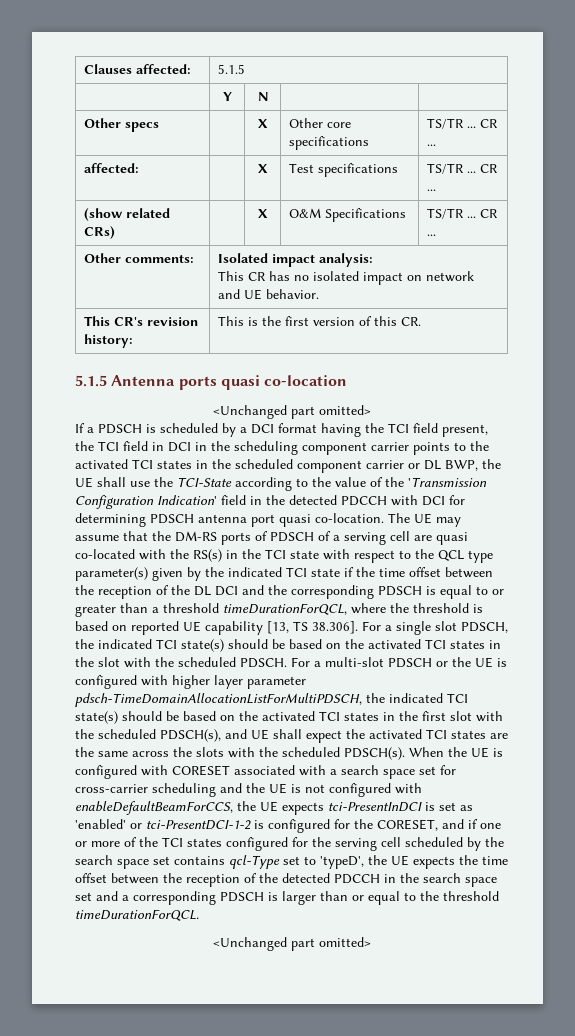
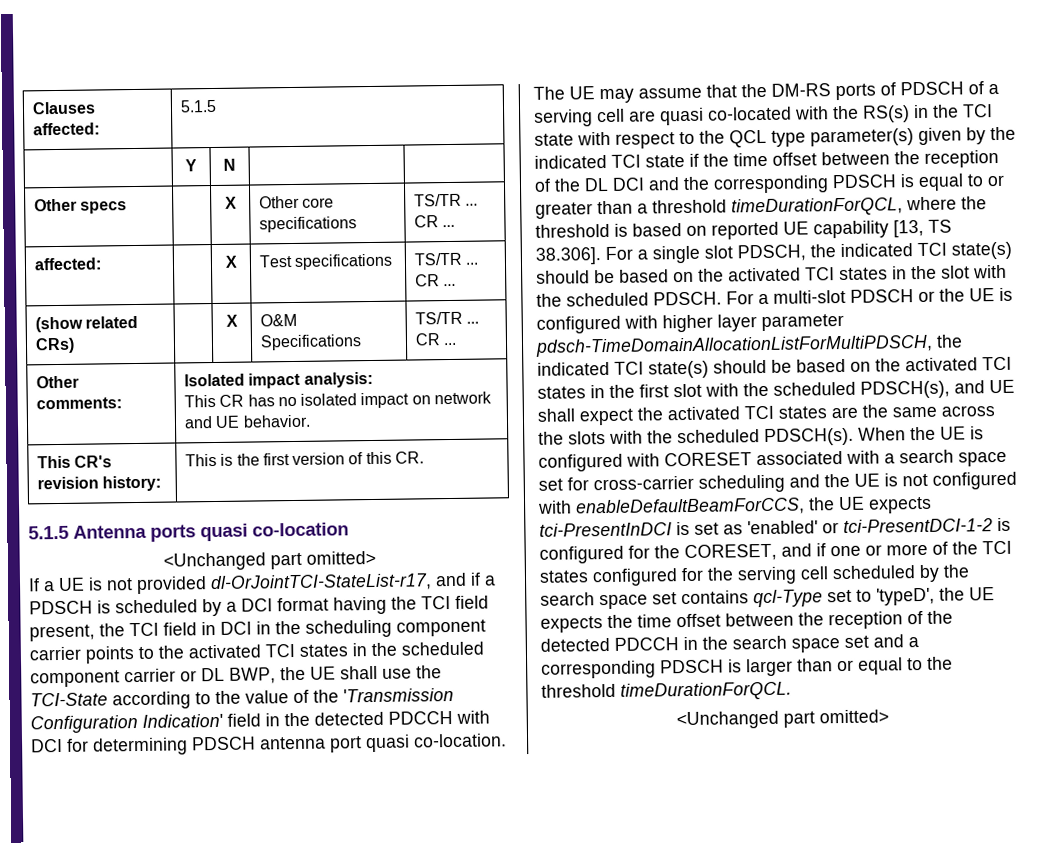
- If a PDSCH is scheduled by a DCI format having the TCI field present, the TCI field in DCI in the scheduling component carrier points to the activated TCI states in the scheduled component carrier or DL BWP, the UE shall use the TCI-State according to the value of the 'Transmission Configuration Indication' field in the detected PDCCH with DCI for determining PDSCH antenna port quasi co-location.
+ If a UE is not provided dl-OrJointTCI-StateList-r17, and if a PDSCH is scheduled by a DCI format having the TCI field present, the TCI field in DCI in the scheduling component carrier points to the activated TCI states in the scheduled component carrier or DL BWP, the UE shall use the TCI-State according to the value of the 'Transmission Configuration Indication' field in the detected PDCCH with DCI for determining PDSCH antenna port quasi co-location.

